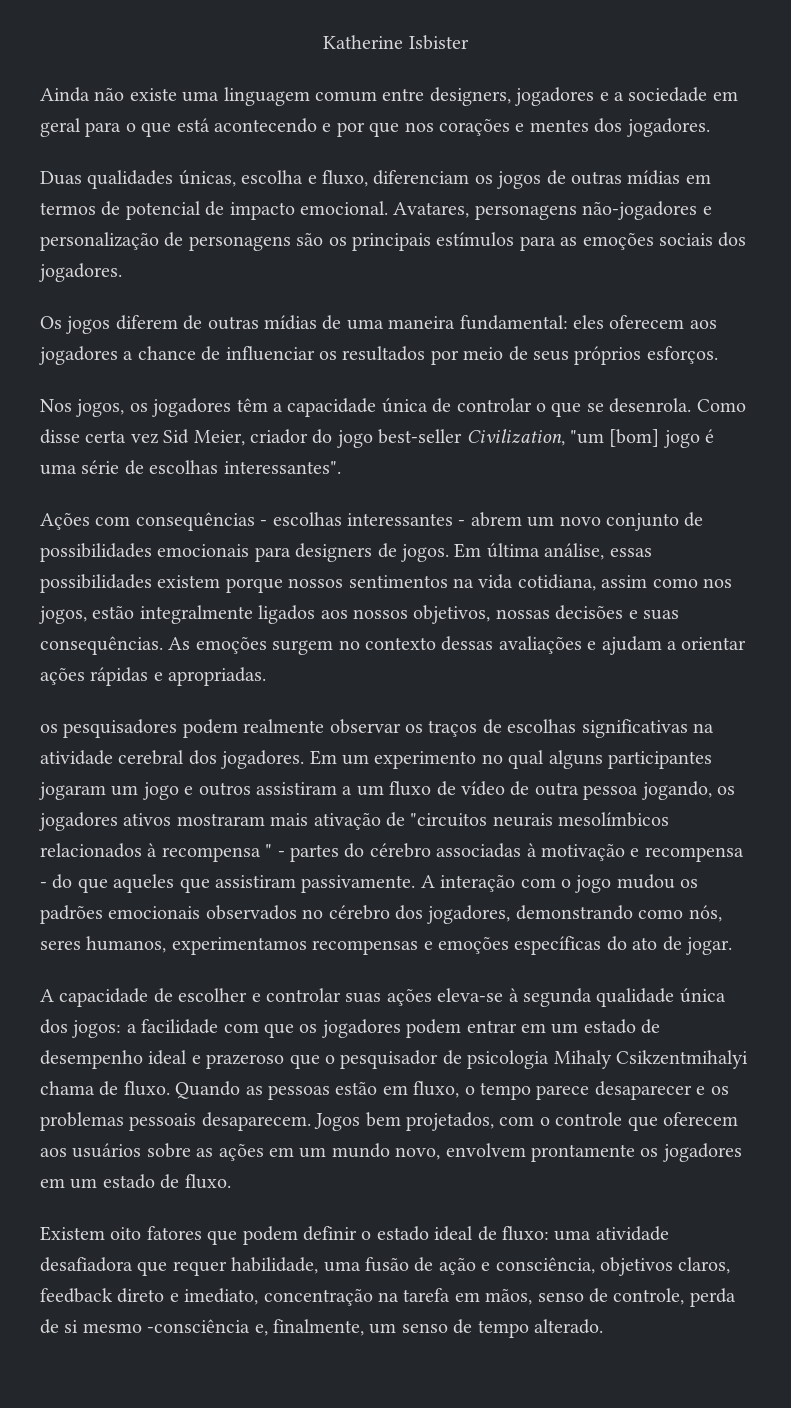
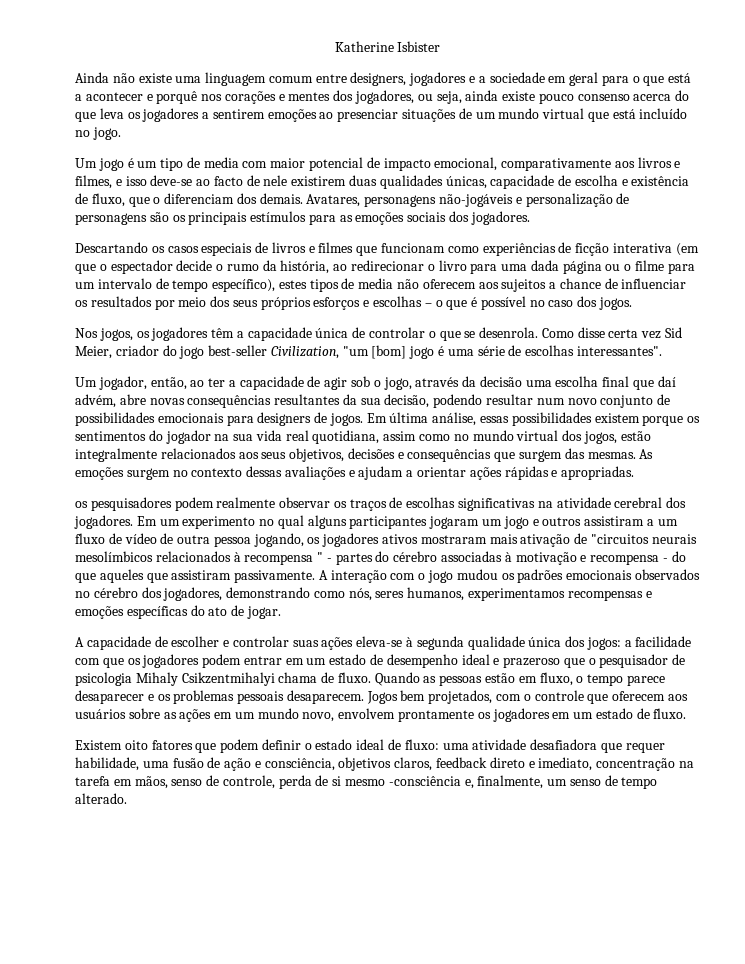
- Ainda não existe uma linguagem comum entre designers, jogadores e a sociedade em geral para o que está acontecendo e por que nos corações e mentes dos jogadores.
- Duas qualidades únicas, escolha e fluxo, diferenciam os jogos de outras mídias em termos de potencial de impacto emocional.
+ Ainda não existe uma linguagem comum entre designers, jogadores e a sociedade em geral para o que está a acontecer e porquê nos corações e mentes dos jogadores, ou seja, ainda existe pouco consenso acerca do que leva os jogadores a sentirem emoções ao presenciar situações de um mundo virtual que está incluído no jogo.
+ Um jogo é um tipo de media com maior potencial de impacto emocional, comparativamente aos livros e filmes, e isso deve-se ao facto de nele existirem duas qualidades únicas, capacidade de escolha e existência de fluxo, que o diferenciam dos demais.
- Avatares, personagens não-jogadores e personalização de personagens são os principais estímulos para as emoções sociais dos jogadores.
+ Avatares, personagens não-jogáveis e personalização de personagens são os principais estímulos para as emoções sociais dos jogadores.
- Os jogos diferem de outras mídias de uma maneira fundamental: eles oferecem aos jogadores a chance de influenciar os resultados por meio de seus próprios esforços.
+ Descartando os casos especiais de livros e filmes que funcionam como experiências de ficção interativa (em que o espectador decide o rumo da história, ao redirecionar o livro para uma dada página ou o filme para um intervalo de tempo específico), estes tipos de media não oferecem aos sujeitos a chance de influenciar os resultados por meio dos seus próprios esforços e escolhas – o que é possível no caso dos jogos.
- Ações com consequências - escolhas interessantes - abrem um novo conjunto de possibilidades emocionais para designers de jogos.
+ Um jogador, então, ao ter a capacidade de agir sob o jogo, através da decisão uma escolha final que daí advém, abre novas consequências resultantes da sua decisão, podendo resultar num novo conjunto de possibilidades emocionais para designers de jogos.
- Em última análise, essas possibilidades existem porque nossos sentimentos na vida cotidiana, assim como nos jogos, estão integralmente ligados aos nossos objetivos, nossas decisões e suas consequências.
+ Em última análise, essas possibilidades existem porque os sentimentos do jogador na sua vida real quotidiana, assim como no mundo virtual dos jogos, estão integralmente relacionados aos seus objetivos, decisões e consequências que surgem das mesmas.

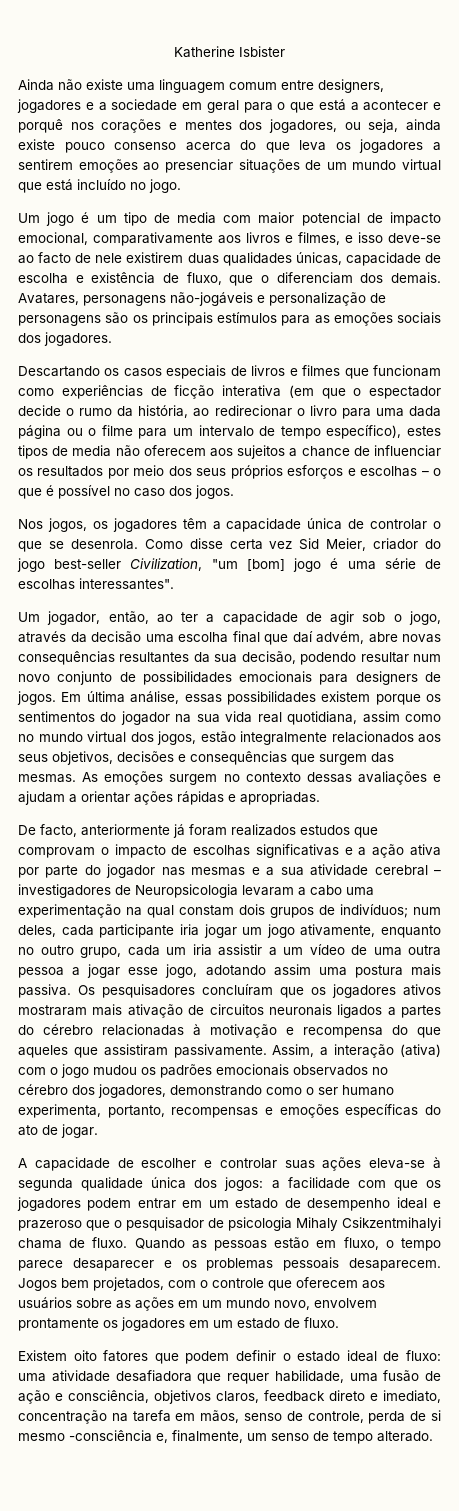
- os pesquisadores podem realmente observar os traços de escolhas significativas na atividade cerebral dos jogadores. Em um experimento no qual alguns participantes jogaram um jogo e outros assistiram a um fluxo de vídeo de outra pessoa jogando, os jogadores ativos mostraram mais ativação de "circuitos neurais mesolímbicos relacionados à recompensa " - partes do cérebro associadas à motivação e recompensa - do que aqueles que assistiram passivamente.
+ De facto, anteriormente já foram realizados estudos que comprovam o impacto de escolhas significativas e a ação ativa por parte do jogador nas mesmas e a sua atividade cerebral – investigadores de Neuropsicologia levaram a cabo uma experimentação na qual constam dois grupos de indivíduos; num deles, cada participante iria jogar um jogo ativamente, enquanto no outro grupo, cada um iria assistir a um vídeo de uma outra pessoa a jogar esse jogo, adotando assim uma postura mais passiva. Os pesquisadores concluíram que os jogadores ativos mostraram mais ativação de circuitos neuronais ligados a partes do cérebro relacionadas à motivação e recompensa do que aqueles que assistiram passivamente.
- A interação com o jogo mudou os padrões emocionais observados no cérebro dos jogadores, demonstrando como nós, seres humanos, experimentamos recompensas e emoções específicas do ato de jogar.
+ Assim, a interação (ativa) com o jogo mudou os padrões emocionais observados no cérebro dos jogadores, demonstrando como o ser humano experimenta, portanto, recompensas e emoções específicas do ato de jogar.

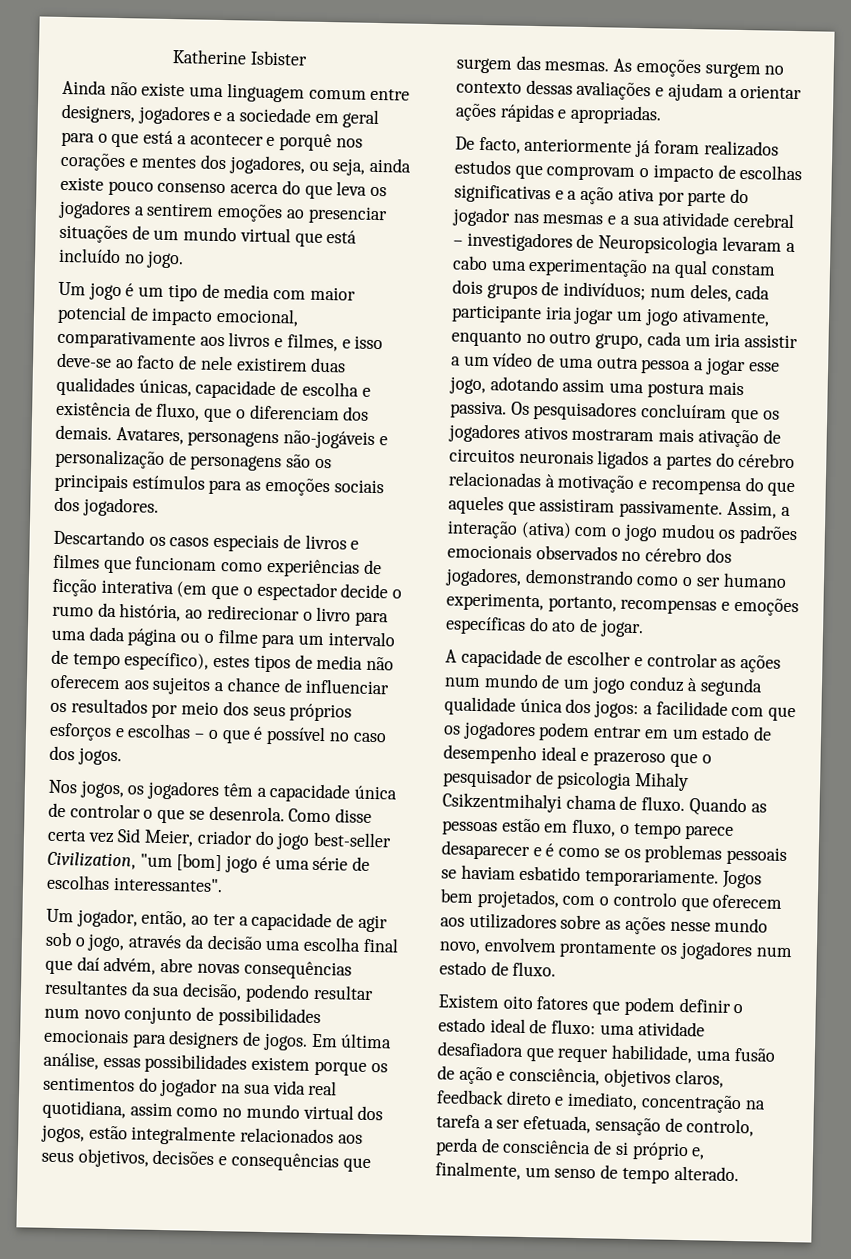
- A capacidade de escolher e controlar suas ações eleva-se à segunda qualidade única dos jogos: a facilidade com que os jogadores podem entrar em um estado de desempenho ideal e prazeroso que o pesquisador de psicologia Mihaly Csikzentmihalyi chama de fluxo.
+ A capacidade de escolher e controlar as ações num mundo de um jogo conduz à segunda qualidade única dos jogos: a facilidade com que os jogadores podem entrar em um estado de desempenho ideal e prazeroso que o pesquisador de psicologia Mihaly Csikzentmihalyi chama de fluxo.
- Quando as pessoas estão em fluxo, o tempo parece desaparecer e os problemas pessoais desaparecem.
+ Quando as pessoas estão em fluxo, o tempo parece desaparecer e é como se os problemas pessoais se haviam esbatido temporariamente.
- Jogos bem projetados, com o controle que oferecem aos usuários sobre as ações em um mundo novo, envolvem prontamente os jogadores em um estado de fluxo.
+ Jogos bem projetados, com o controlo que oferecem aos utilizadores sobre as ações nesse mundo novo, envolvem prontamente os jogadores num estado de fluxo.
- Existem oito fatores que podem definir o estado ideal de fluxo: uma atividade desafiadora que requer habilidade, uma fusão de ação e consciência, objetivos claros, feedback direto e imediato, concentração na tarefa em mãos, senso de controle, perda de si mesmo -consciência e, finalmente, um senso de tempo alterado.
+ Existem oito fatores que podem definir o estado ideal de fluxo: uma atividade desafiadora que requer habilidade, uma fusão de ação e consciência, objetivos claros, feedback direto e imediato, concentração na tarefa a ser efetuada, sensação de controlo, perda de consciência de si próprio e, finalmente, um senso de tempo alterado.

